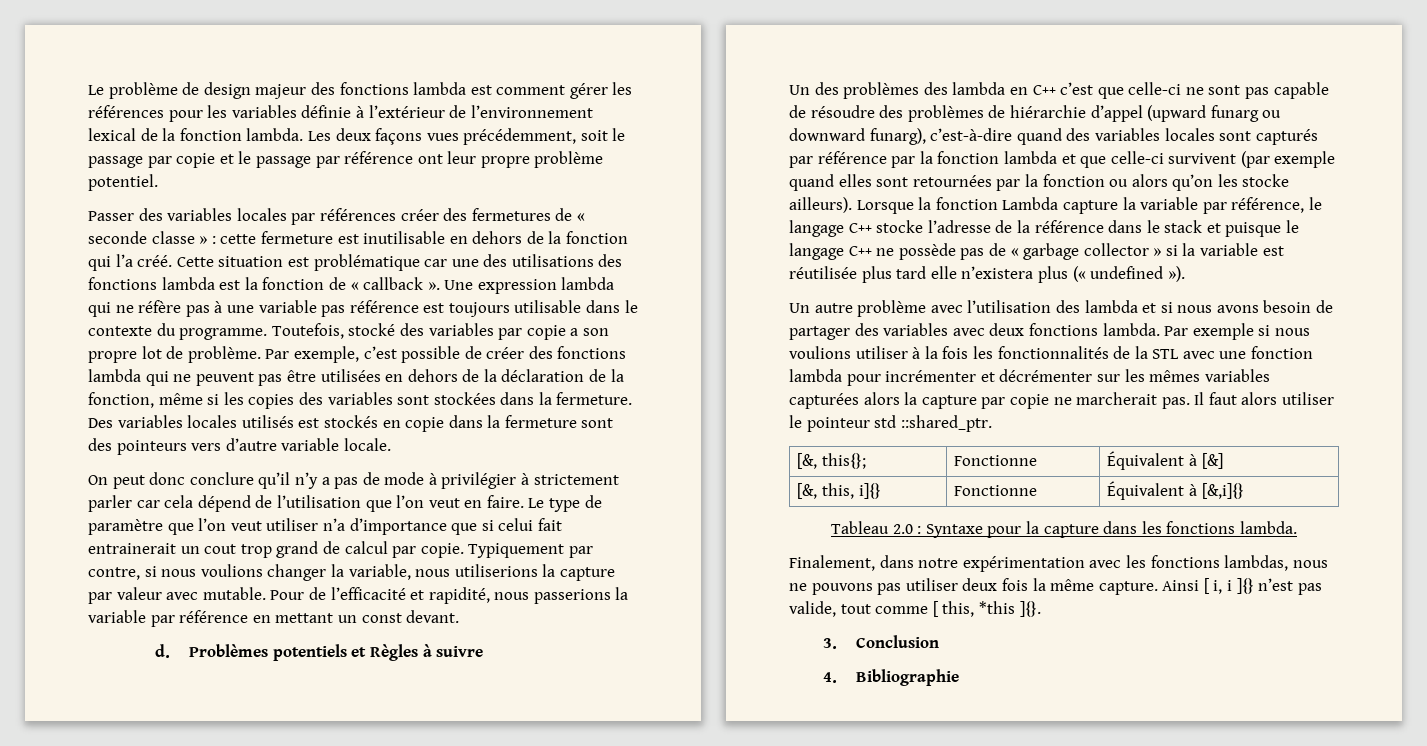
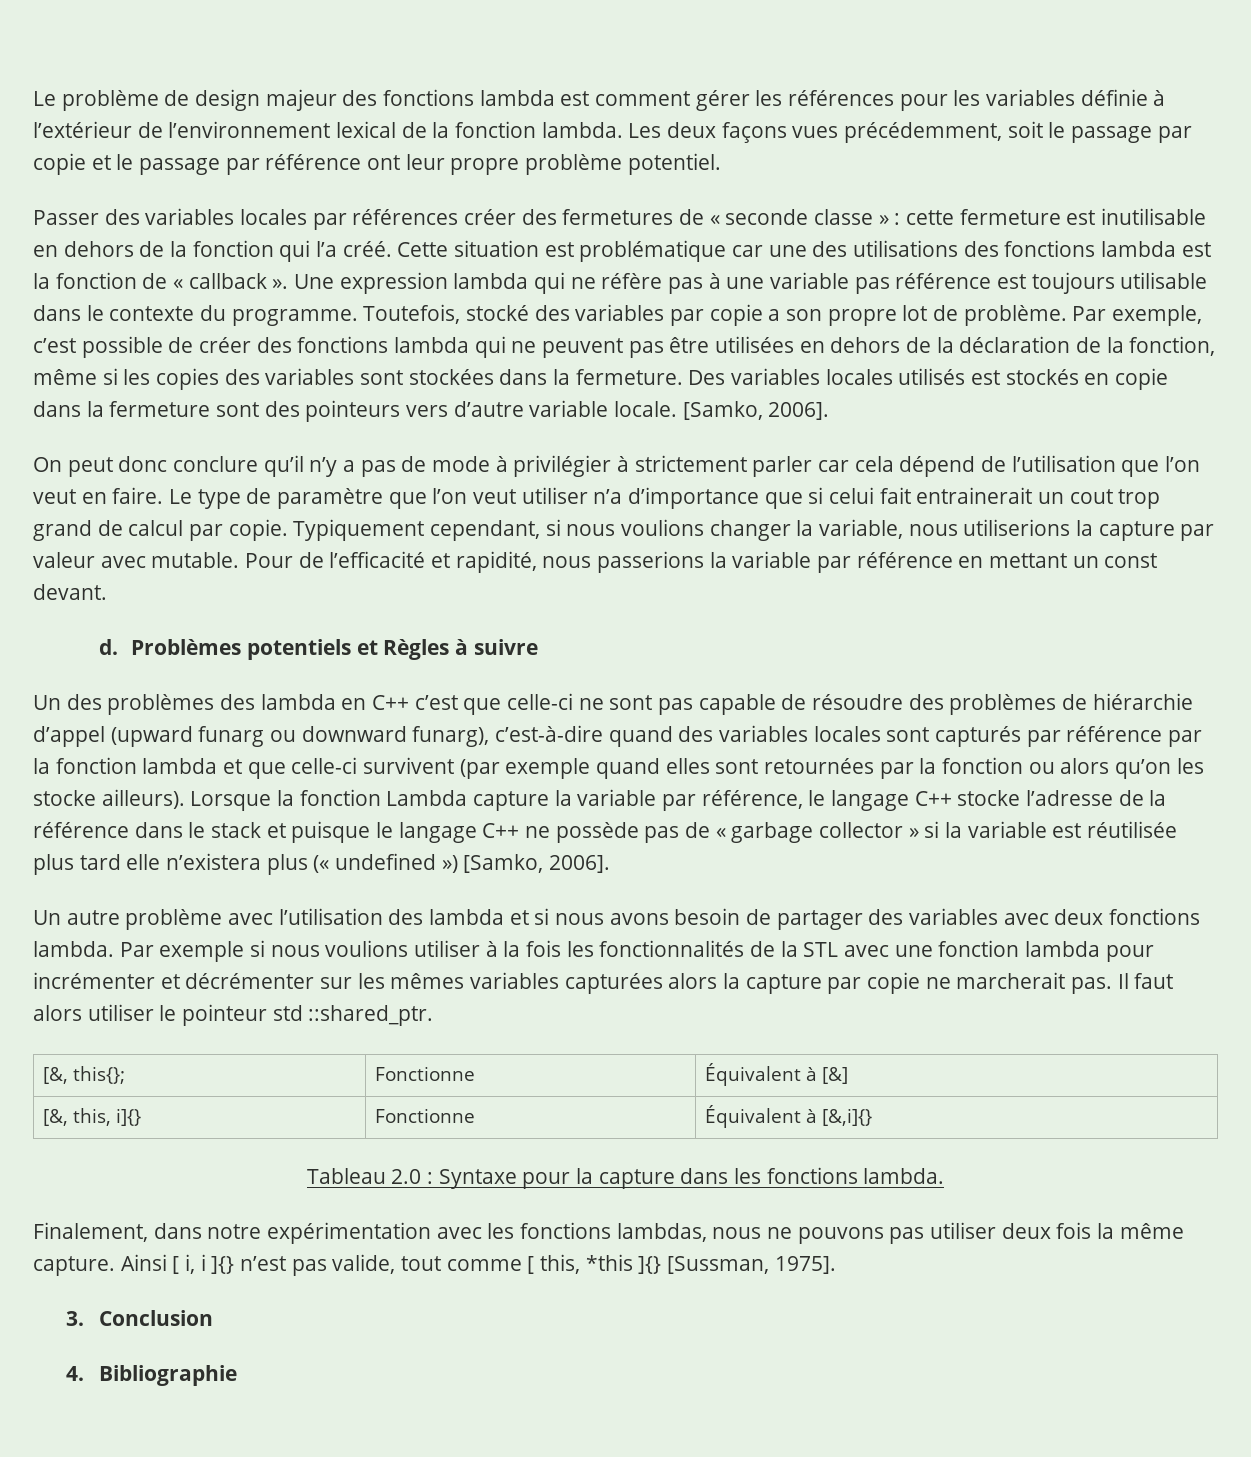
- Des variables locales utilisés est stockés en copie dans la fermeture sont des pointeurs vers d’autre variable locale.
+ Des variables locales utilisés est stockés en copie dans la fermeture sont des pointeurs vers d’autre variable locale. [Samko, 2006].
- Typiquement par contre, si nous voulions changer la variable, nous utiliserions la capture par valeur avec mutable.
+ Typiquement cependant, si nous voulions changer la variable, nous utiliserions la capture par valeur avec mutable.
- Lorsque la fonction Lambda capture la variable par référence, le langage C++ stocke l’adresse de la référence dans le stack et puisque le langage C++ ne possède pas de « garbage collector » si la variable est réutilisée plus tard elle n’existera plus (« undefined »).
+ Lorsque la fonction Lambda capture la variable par référence, le langage C++ stocke l’adresse de la référence dans le stack et puisque le langage C++ ne possède pas de « garbage collector » si la variable est réutilisée plus tard elle n’existera plus (« undefined ») [Samko, 2006].
- Ainsi [ i, i ]{} n’est pas valide, tout comme [ this, *this ]{}.
+ Ainsi [ i, i ]{} n’est pas valide, tout comme [ this, *this ]{} [Sussman, 1975].

